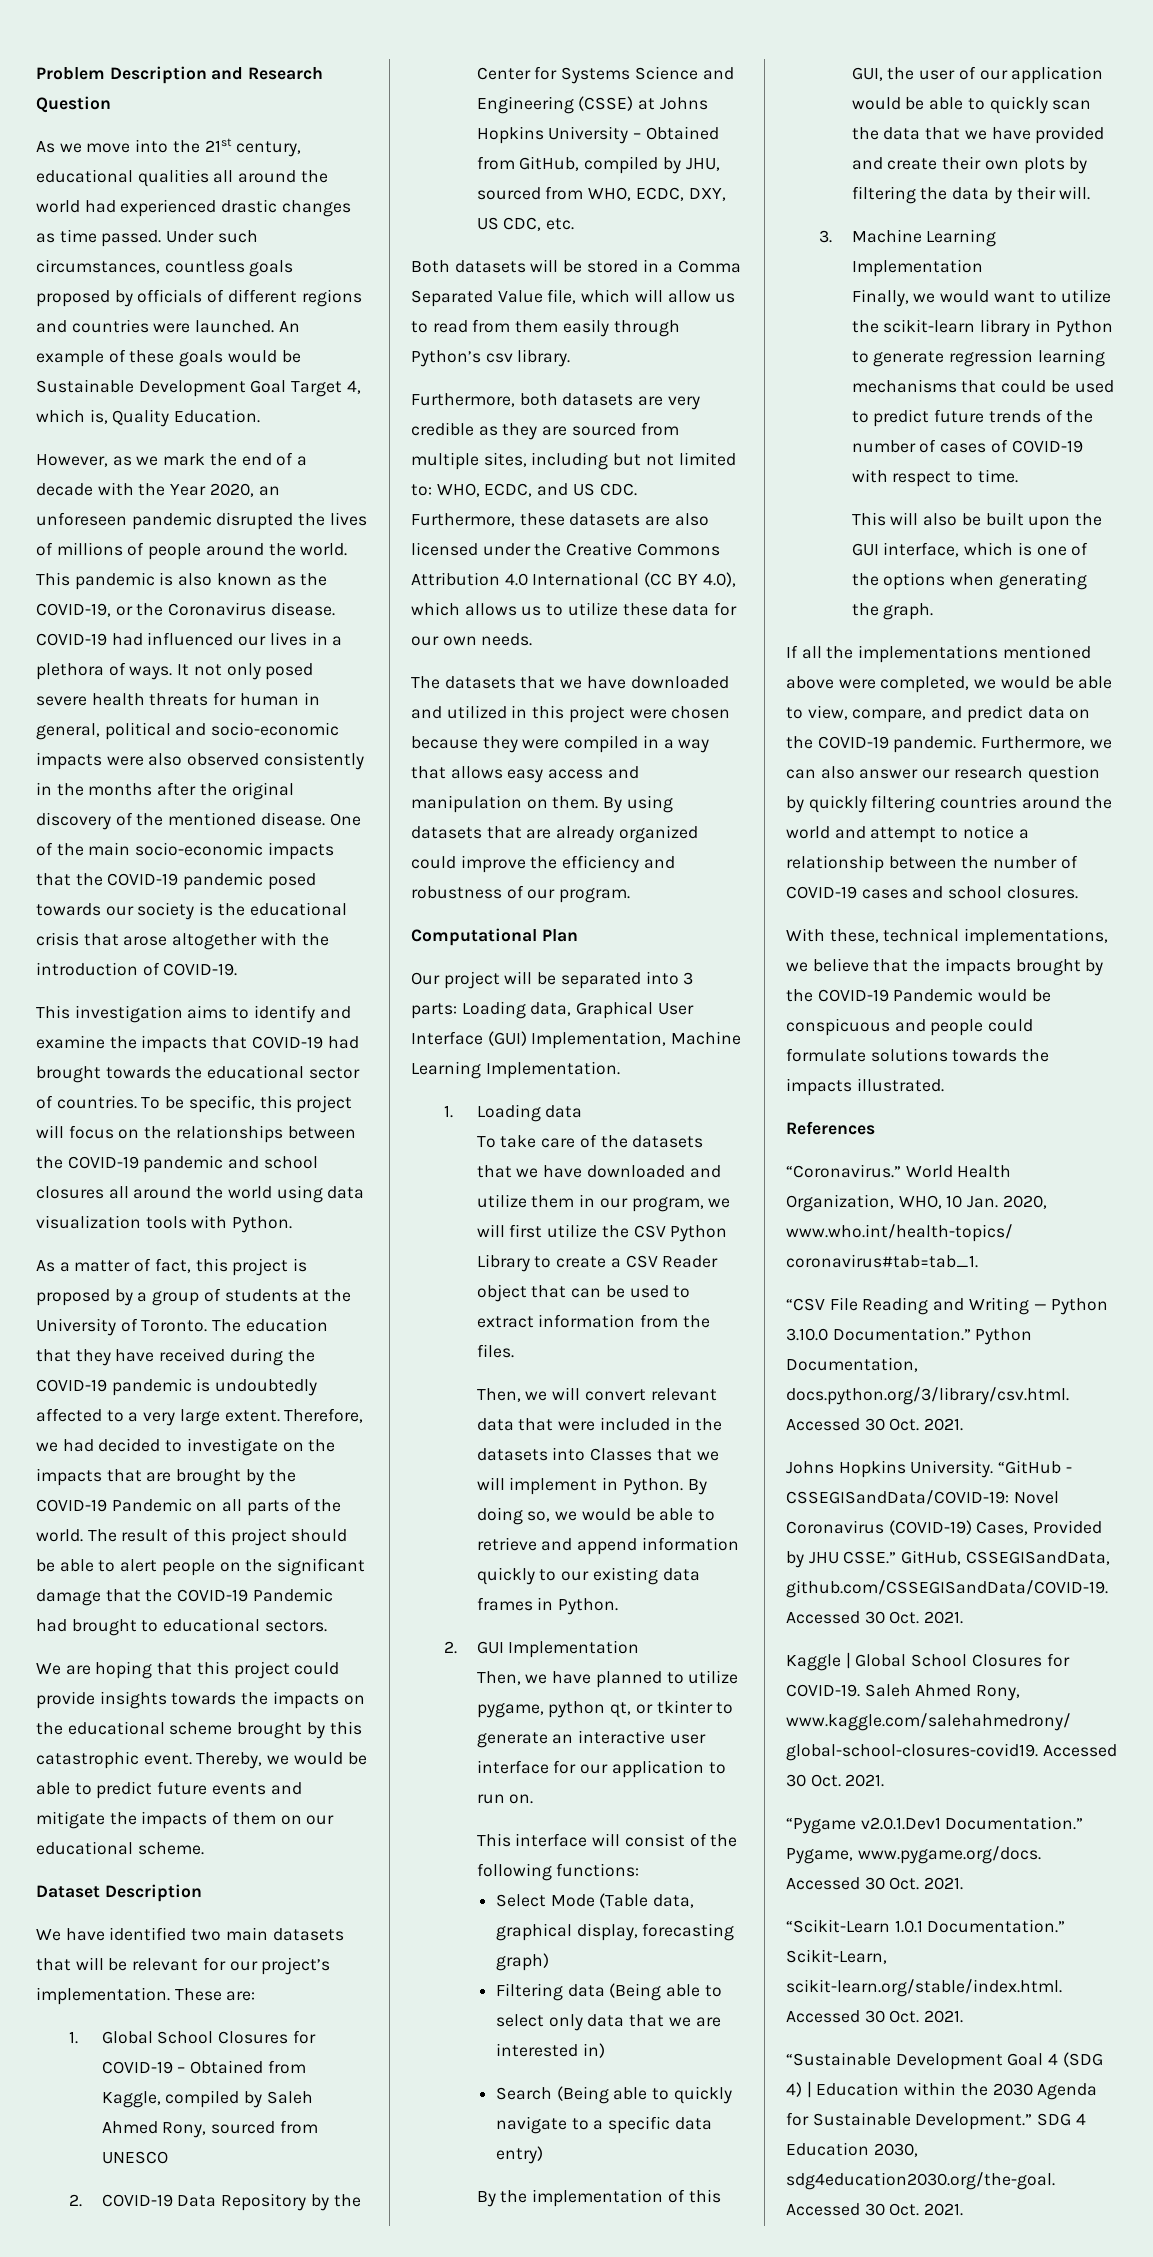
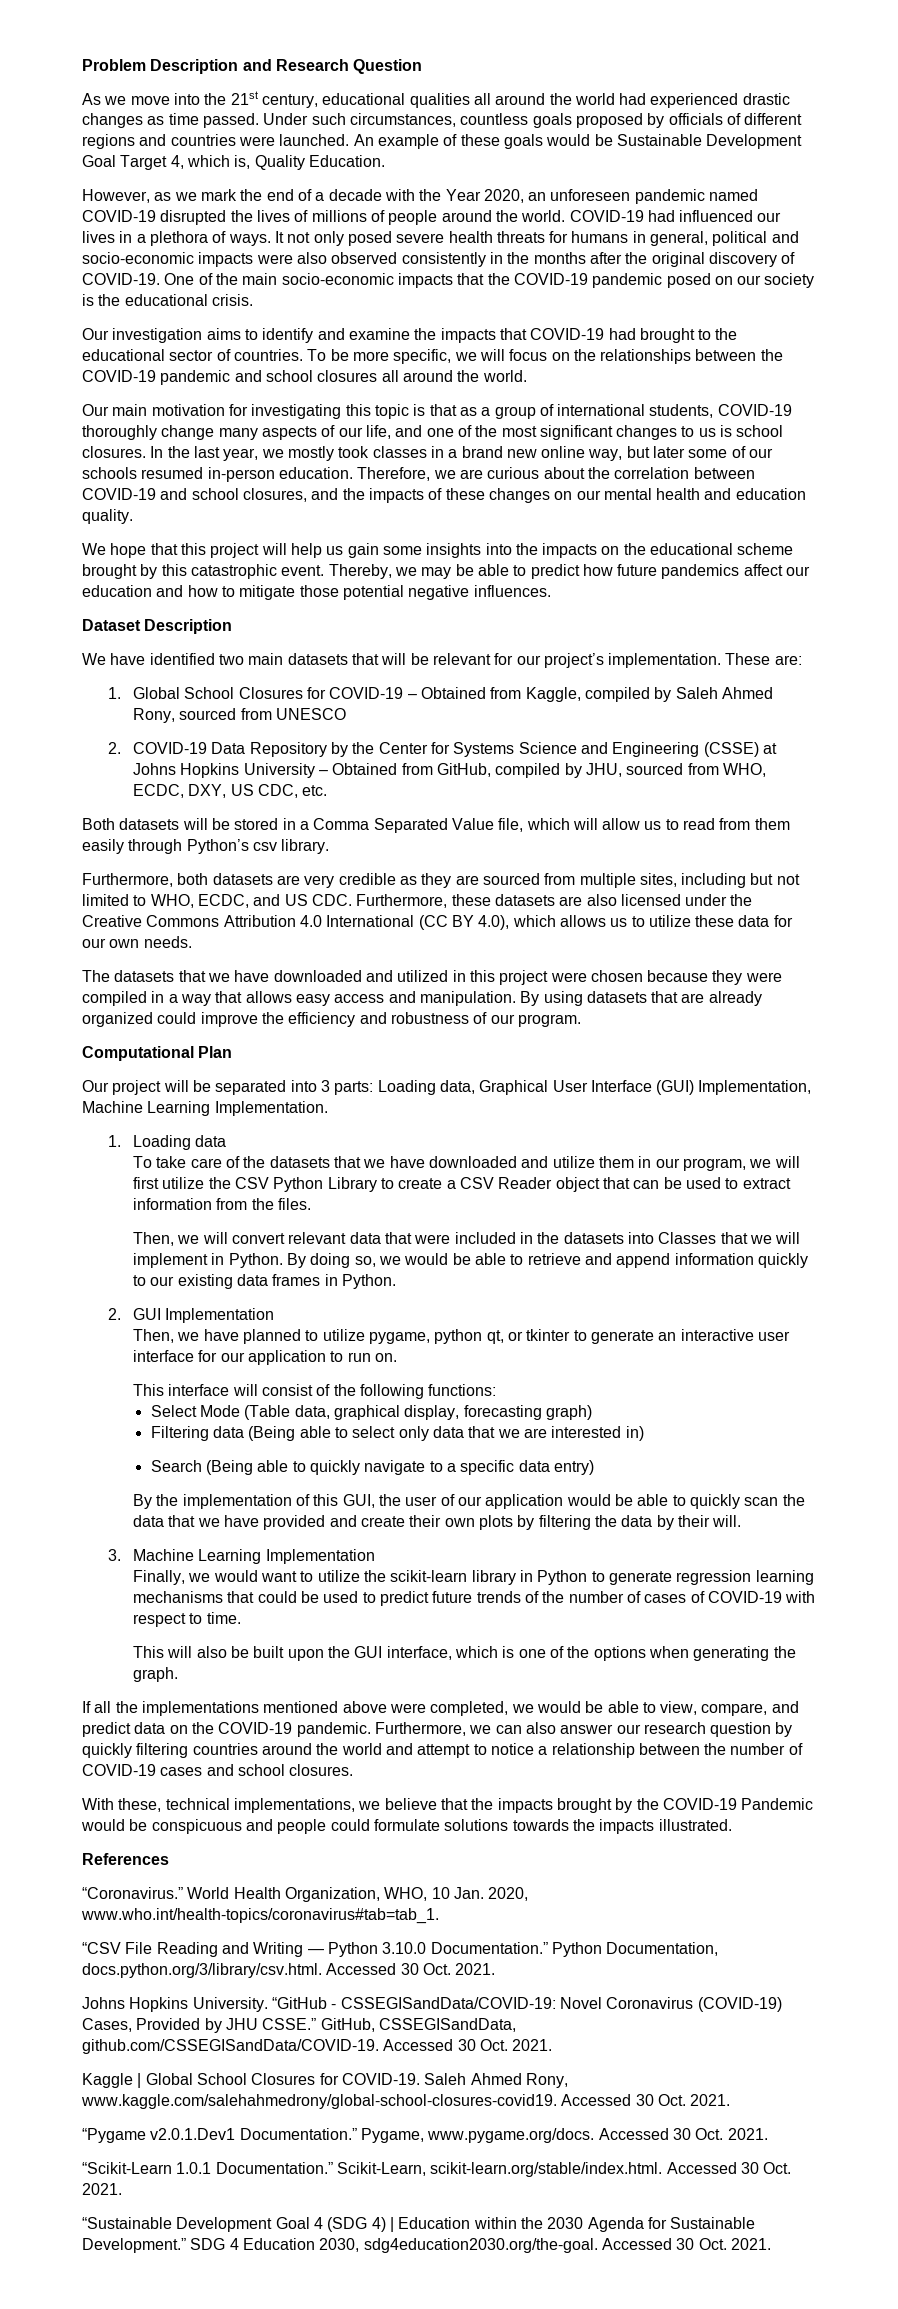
- However, as we mark the end of a decade with the Year 2020, an unforeseen pandemic disrupted the lives of millions of people around the world.
+ However, as we mark the end of a decade with the Year 2020, an unforeseen pandemic named COVID-19 disrupted the lives of millions of people around the world.
- This pandemic is also known as the COVID-19, or the Coronavirus disease.
- It not only posed severe health threats for human in general, political and socio-economic impacts were also observed consistently in the months after the original discovery of the mentioned disease.
+ It not only posed severe health threats for humans in general, political and socio-economic impacts were also observed consistently in the months after the original discovery of COVID-19.
- One of the main socio-economic impacts that the COVID-19 pandemic posed towards our society is the educational crisis that arose altogether with the introduction of COVID-19.
- This investigation aims to identify and examine the impacts that COVID-19 had brought towards the educational sector of countries.
+ One of the main socio-economic impacts that the COVID-19 pandemic posed on our society is the educational crisis.
+ Our investigation aims to identify and examine the impacts that COVID-19 had brought to the educational sector of countries.
- To be specific, this project will focus on the relationships between the COVID-19 pandemic and school closures all around the world using data visualization tools with Python.
- As a matter of fact, this project is proposed by a group of students at the University of Toronto. The education that they have received during the COVID-19 pandemic is undoubtedly affected to a very large extent. Therefore, we had decided to investigate on the impacts that are brought by the COVID-19 Pandemic on all parts of the world. The result of this project should be able to alert people on the significant damage that the COVID-19 Pandemic had brought to educational sectors.
- We are hoping that this project could provide insights towards the impacts on the educational scheme brought by this catastrophic event.
+ To be more specific, we will focus on the relationships between the COVID-19 pandemic and school closures all around the world.
+ Our main motivation for investigating this topic is that as a group of international students, COVID-19 thoroughly change many aspects of our life, and one of the most significant changes to us is school closures. In the last year, we mostly took classes in a brand new online way, but later some of our schools resumed in-person education. Therefore, we are curious about the correlation between COVID-19 and school closures, and the impacts of these changes on our mental health and education quality.
+ We hope that this project will help us gain some insights into the impacts on the educational scheme brought by this catastrophic event.
- Thereby, we would be able to predict future events and mitigate the impacts of them on our educational scheme.
+ Thereby, we may be able to predict how future pandemics affect our education and how to mitigate those potential negative influences.
- Furthermore, both datasets are very credible as they are sourced from multiple sites, including but not limited to: WHO, ECDC, and US CDC. Furthermore, these datasets are also licensed under the Creative Commons Attribution 4.0 International (CC BY 4.0), which allows us to utilize these data for our own needs.
+ Furthermore, both datasets are very credible as they are sourced from multiple sites, including but not limited to WHO, ECDC, and US CDC. Furthermore, these datasets are also licensed under the Creative Commons Attribution 4.0 International (CC BY 4.0), which allows us to utilize these data for our own needs.
- The datasets that we have downloaded and utilized in this project were chosen because they were compiled in a way that allows easy access and manipulation on them.
+ The datasets that we have downloaded and utilized in this project were chosen because they were compiled in a way that allows easy access and manipulation.

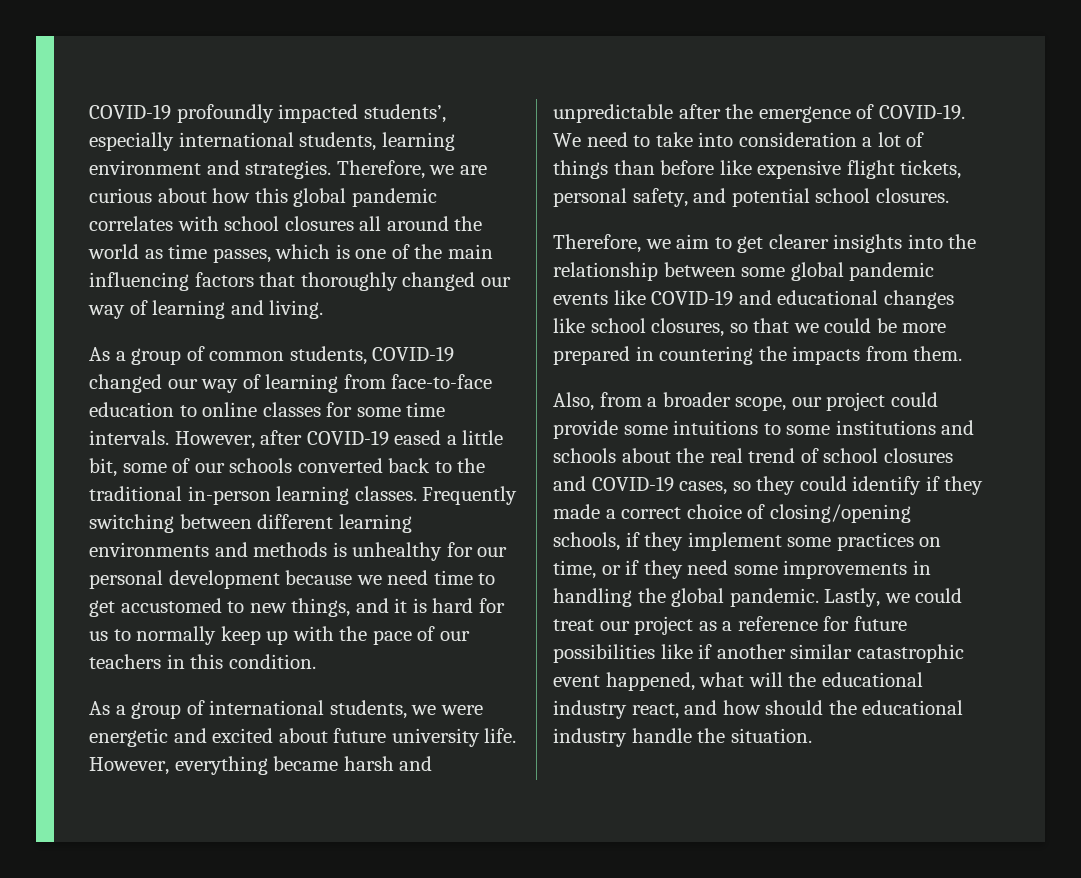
- Problem Description and Research Question
- As we move into the 21st century, educational qualities all around the world had experienced drastic changes as time passed. Under such circumstances, countless goals proposed by officials of different regions and countries were launched. An example of these goals would be Sustainable Development Goal Target 4, which is, Quality Education.
- However, as we mark the end of a decade with the Year 2020, an unforeseen pandemic named COVID-19 disrupted the lives of millions of people around the world. COVID-19 had influenced our lives in a plethora of ways. It not only posed severe health threats for humans in general, political and socio-economic impacts were also observed consistently in the months after the original discovery of COVID-19. One of the main socio-economic impacts that the COVID-19 pandemic posed on our society is the educational crisis.
- Our investigation aims to identify and examine the impacts that COVID-19 had brought to the educational sector of countries. To be more specific, we will focus on the relationships between the COVID-19 pandemic and school closures all around the world.
- Our main motivation for investigating this topic is that as a group of international students, COVID-19 thoroughly change many aspects of our life, and one of the most significant changes to us is school closures. In the last year, we mostly took classes in a brand new online way, but later some of our schools resumed in-person education. Therefore, we are curious about the correlation between COVID-19 and school closures, and the impacts of these changes on our mental health and education quality.
- We hope that this project will help us gain some insights into the impacts on the educational scheme brought by this catastrophic event. Thereby, we may be able to predict how future pandemics affect our education and how to mitigate those potential negative influences.
- Dataset Description
- We have identified two main datasets that will be relevant for our project’s implementation. These are:
- 1. Global School Closures for COVID-19 – Obtained from Kaggle, compiled by Saleh Ahmed Rony, sourced from UNESCO
- 2. COVID-19 Data Repository by the Center for Systems Science and Engineering (CSSE) at Johns Hopkins University – Obtained from GitHub, compiled by JHU, sourced from WHO, ECDC, DXY, US CDC, etc.
- Both datasets will be stored in a Comma Separated Value file, which will allow us to read from them easily through Python’s csv library.
- Furthermore, both datasets are very credible as they are sourced from multiple sites, including but not limited to WHO, ECDC, and US CDC. Furthermore, these datasets are also licensed under the Creative Commons Attribution 4.0 International (CC BY 4.0), which allows us to utilize these data for our own needs.
- The datasets that we have downloaded and utilized in this project were chosen because they were compiled in a way that allows easy access and manipulation. By using datasets that are already organized could improve the efficiency and robustness of our program.
- Computational Plan
- Our project will be separated into 3 parts: Loading data, Graphical User Interface (GUI) Implementation, Machine Learning Implementation.
- 1. Loading data
- To take care of the datasets that we have downloaded and utilize them in our program, we will first utilize the CSV Python Library to create a CSV Reader object that can be used to extract information from the files.
- Then, we will convert relevant data that were included in the datasets into Classes that we will implement in Python. By doing so, we would be able to retrieve and append information quickly to our existing data frames in Python.
- 2. GUI Implementation
- Then, we have planned to utilize pygame, python qt, or tkinter to generate an interactive user interface for our application to run on.
- This interface will consist of the following functions:
- Select Mode (Table data, graphical display, forecasting graph)
- Filtering data (Being able to select only data that we are interested in)
- Search (Being able to quickly navigate to a specific data entry)
- By the implementation of this GUI, the user of our application would be able to quickly scan the data that we have provided and create their own plots by filtering the data by their will.
- 3. Machine Learning Implementation
- Finally, we would want to utilize the scikit-learn library in Python to generate regression learning mechanisms that could be used to predict future trends of the number of cases of COVID-19 with respect to time.
- This will also be built upon the GUI interface, which is one of the options when generating the graph.
- If all the implementations mentioned above were completed, we would be able to view, compare, and predict data on the COVID-19 pandemic. Furthermore, we can also answer our research question by quickly filtering countries around the world and attempt to notice a relationship between the number of COVID-19 cases and school closures.
- With these, technical implementations, we believe that the impacts brought by the COVID-19 Pandemic would be conspicuous and people could formulate solutions towards the impacts illustrated.
- References
- “Coronavirus.” World Health Organization, WHO, 10 Jan. 2020, www.who.int/health-topics/coronavirus#tab=tab_1.
- “CSV File Reading and Writing — Python 3.10.0 Documentation.” Python Documentation, docs.python.org/3/library/csv.html. Accessed 30 Oct. 2021.
- Johns Hopkins University. “GitHub - CSSEGISandData/COVID-19: Novel Coronavirus (COVID-19) Cases, Provided by JHU CSSE.” GitHub, CSSEGISandData, github.com/CSSEGISandData/COVID-19. Accessed 30 Oct. 2021.
- Kaggle | Global School Closures for COVID-19. Saleh Ahmed Rony, www.kaggle.com/salehahmedrony/global-school-closures-covid19. Accessed 30 Oct. 2021.
- “Pygame v2.0.1.Dev1 Documentation.” Pygame, www.pygame.org/docs. Accessed 30 Oct. 2021.
- “Scikit-Learn 1.0.1 Documentation.” Scikit-Learn, scikit-learn.org/stable/index.html. Accessed 30 Oct. 2021.
- “Sustainable Development Goal 4 (SDG 4) | Education within the 2030 Agenda for Sustainable Development.” SDG 4 Education 2030, sdg4education2030.org/the-goal. Accessed 30 Oct. 2021.
+ COVID-19 profoundly impacted students’, especially international students, learning environment and strategies. Therefore, we are curious about how this global pandemic correlates with school closures all around the world as time passes, which is one of the main influencing factors that thoroughly changed our way of learning and living.
+ As a group of common students, COVID-19 changed our way of learning from face-to-face education to online classes for some time intervals. However, after COVID-19 eased a little bit, some of our schools converted back to the traditional in-person learning classes. Frequently switching between different learning environments and methods is unhealthy for our personal development because we need time to get accustomed to new things, and it is hard for us to normally keep up with the pace of our teachers in this condition.
+ As a group of international students, we were energetic and excited about future university life. However, everything became harsh and unpredictable after the emergence of COVID-19. We need to take into consideration a lot of things than before like expensive flight tickets, personal safety, and potential school closures.
+ Therefore, we aim to get clearer insights into the relationship between some global pandemic events like COVID-19 and educational changes like school closures, so that we could be more prepared in countering the impacts from them.
+ Also, from a broader scope, our project could provide some intuitions to some institutions and schools about the real trend of school closures and COVID-19 cases, so they could identify if they made a correct choice of closing/opening schools, if they implement some practices on time, or if they need some improvements in handling the global pandemic. Lastly, we could treat our project as a reference for future possibilities like if another similar catastrophic event happened, what will the educational industry react, and how should the educational industry handle the situation.

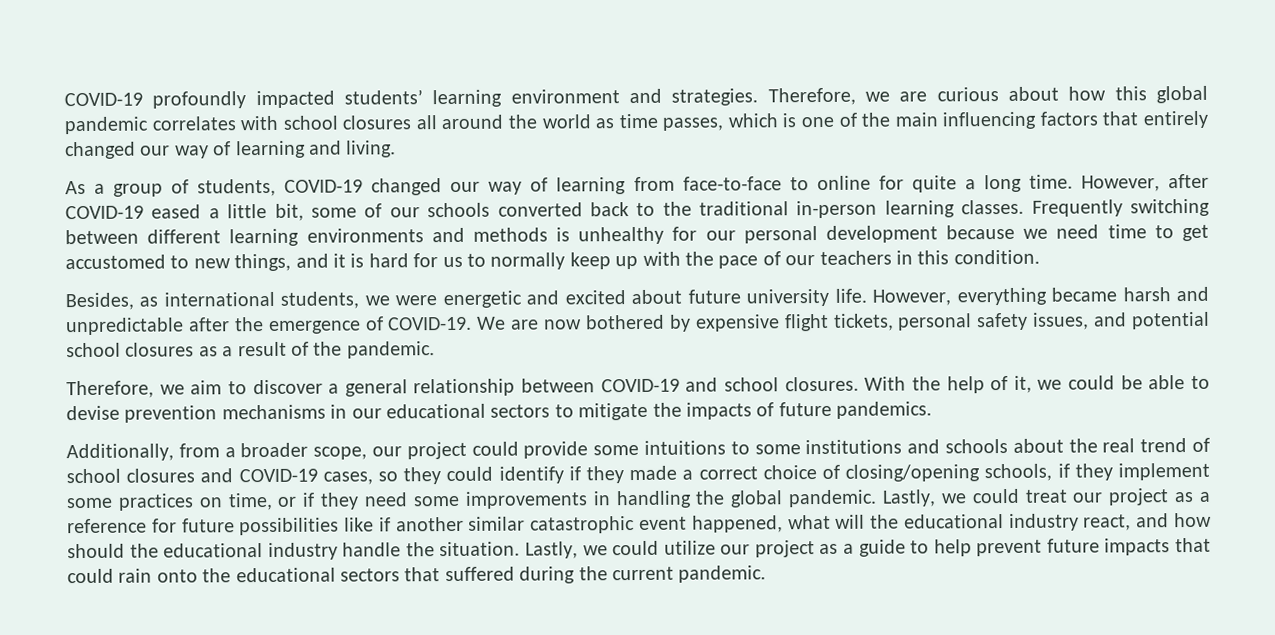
- COVID-19 profoundly impacted students’, especially international students, learning environment and strategies.
+ COVID-19 profoundly impacted students’ learning environment and strategies.
- Therefore, we are curious about how this global pandemic correlates with school closures all around the world as time passes, which is one of the main influencing factors that thoroughly changed our way of learning and living.
+ Therefore, we are curious about how this global pandemic correlates with school closures all around the world as time passes, which is one of the main influencing factors that entirely changed our way of learning and living.
- As a group of common students, COVID-19 changed our way of learning from face-to-face education to online classes for some time intervals.
+ As a group of students, COVID-19 changed our way of learning from face-to-face to online for quite a long time.
- As a group of international students, we were energetic and excited about future university life.
+ Besides, as international students, we were energetic and excited about future university life.
- We need to take into consideration a lot of things than before like expensive flight tickets, personal safety, and potential school closures.
- Therefore, we aim to get clearer insights into the relationship between some global pandemic events like COVID-19 and educational changes like school closures, so that we could be more prepared in countering the impacts from them.
- Also, from a broader scope, our project could provide some intuitions to some institutions and schools about the real trend of school closures and COVID-19 cases, so they could identify if they made a correct choice of closing/opening schools, if they implement some practices on time, or if they need some improvements in handling the global pandemic.
+ We are now bothered by expensive flight tickets, personal safety issues, and potential school closures as a result of the pandemic.
+ Therefore, we aim to discover a general relationship between COVID-19 and school closures. With the help of it, we could be able to devise prevention mechanisms in our educational sectors to mitigate the impacts of future pandemics.
+ Additionally, from a broader scope, our project could provide some intuitions to some institutions and schools about the real trend of school closures and COVID-19 cases, so they could identify if they made a correct choice of closing/opening schools, if they implement some practices on time, or if they need some improvements in handling the global pandemic.
+ Lastly, we could utilize our project as a guide to help prevent future impacts that could rain onto the educational sectors that suffered during the current pandemic.

